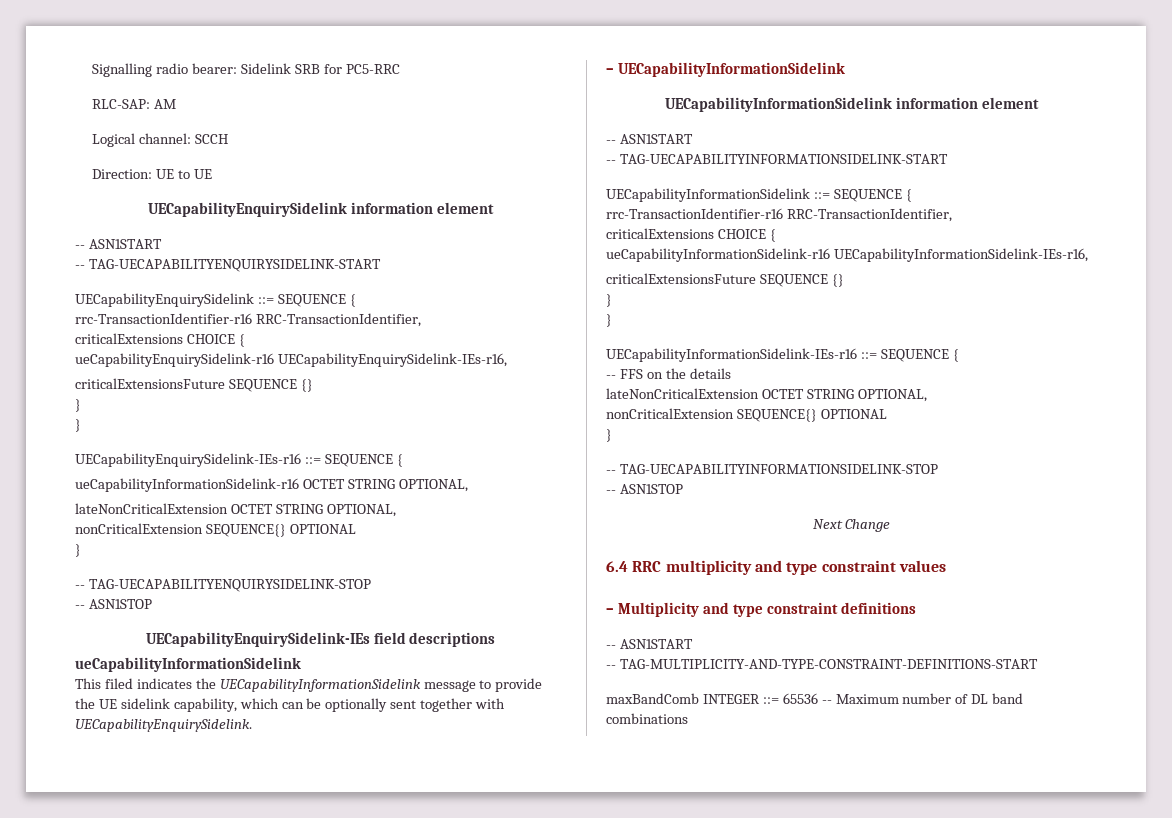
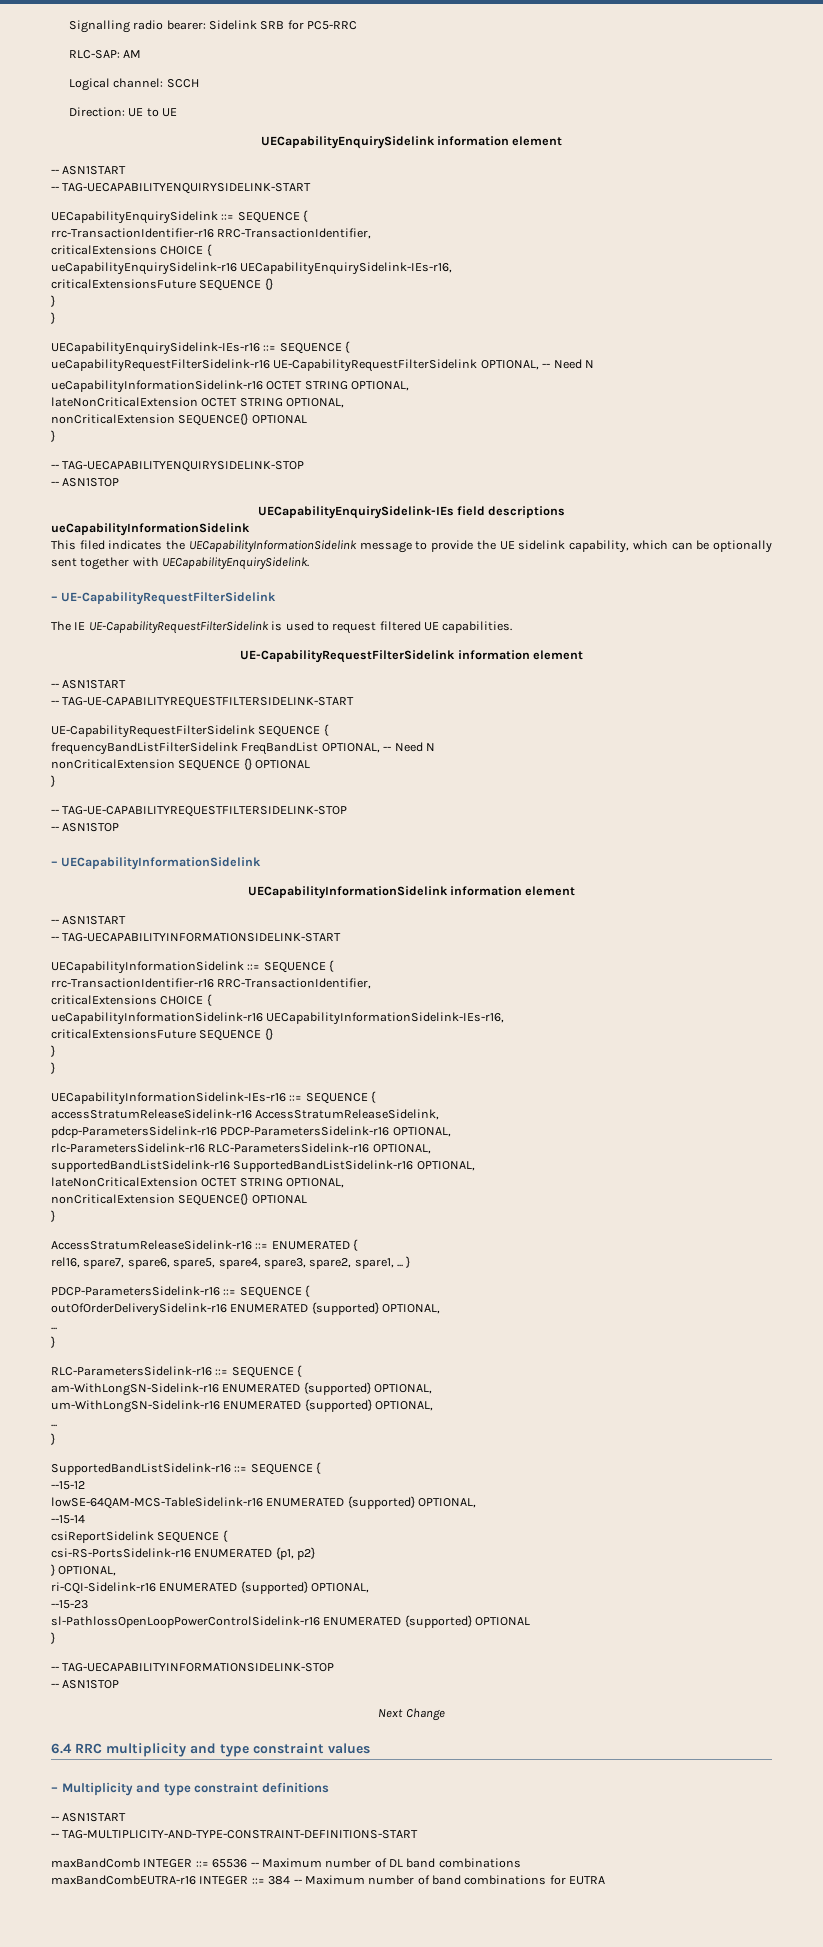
+ ueCapabilityRequestFilterSidelink-r16 UE-CapabilityRequestFilterSidelink OPTIONAL, -- Need N
+ – UE-CapabilityRequestFilterSidelink
+ The IE UE-CapabilityRequestFilterSidelink is used to request filtered UE capabilities.
+ UE-CapabilityRequestFilterSidelink information element
+ -- ASN1START
+ -- TAG-UE-CAPABILITYREQUESTFILTERSIDELINK-START
+ UE-CapabilityRequestFilterSidelink SEQUENCE {
+ frequencyBandListFilterSidelink FreqBandList OPTIONAL, -- Need N
+ nonCriticalExtension SEQUENCE {} OPTIONAL
+ }
+ -- TAG-UE-CAPABILITYREQUESTFILTERSIDELINK-STOP
+ -- ASN1STOP
- -- FFS on the details
+ accessStratumReleaseSidelink-r16 AccessStratumReleaseSidelink,
+ pdcp-ParametersSidelink-r16 PDCP-ParametersSidelink-r16 OPTIONAL,
+ rlc-ParametersSidelink-r16 RLC-ParametersSidelink-r16 OPTIONAL,
+ supportedBandListSidelink-r16 SupportedBandListSidelink-r16 OPTIONAL,
  lateNonCriticalExtension OCTET STRING OPTIONAL,
  nonCriticalExtension SEQUENCE{} OPTIONAL
+ }
+ AccessStratumReleaseSidelink-r16 ::= ENUMERATED {
+ rel16, spare7, spare6, spare5, spare4, spare3, spare2, spare1, ... }
+ PDCP-ParametersSidelink-r16 ::= SEQUENCE {
+ outOfOrderDeliverySidelink-r16 ENUMERATED {supported} OPTIONAL,
+ ...
+ }
+ RLC-ParametersSidelink-r16 ::= SEQUENCE {
+ am-WithLongSN-Sidelink-r16 ENUMERATED {supported} OPTIONAL,
+ um-WithLongSN-Sidelink-r16 ENUMERATED {supported} OPTIONAL,
+ ...
+ }
+ SupportedBandListSidelink-r16 ::= SEQUENCE {
+ --15-12
+ lowSE-64QAM-MCS-TableSidelink-r16 ENUMERATED {supported} OPTIONAL,
+ --15-14
+ csiReportSidelink SEQUENCE {
+ csi-RS-PortsSidelink-r16 ENUMERATED {p1, p2}
+ } OPTIONAL,
+ ri-CQI-Sidelink-r16 ENUMERATED {supported} OPTIONAL,
+ --15-23
+ sl-PathlossOpenLoopPowerControlSidelink-r16 ENUMERATED {supported} OPTIONAL
+ maxBandCombEUTRA-r16 INTEGER ::= 384 -- Maximum number of band combinations for EUTRA

